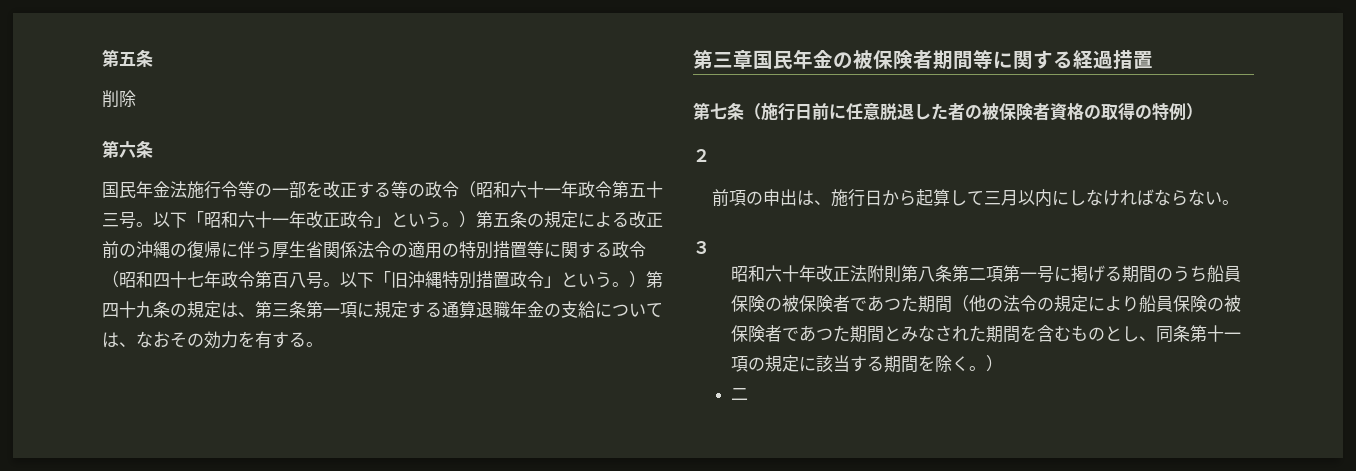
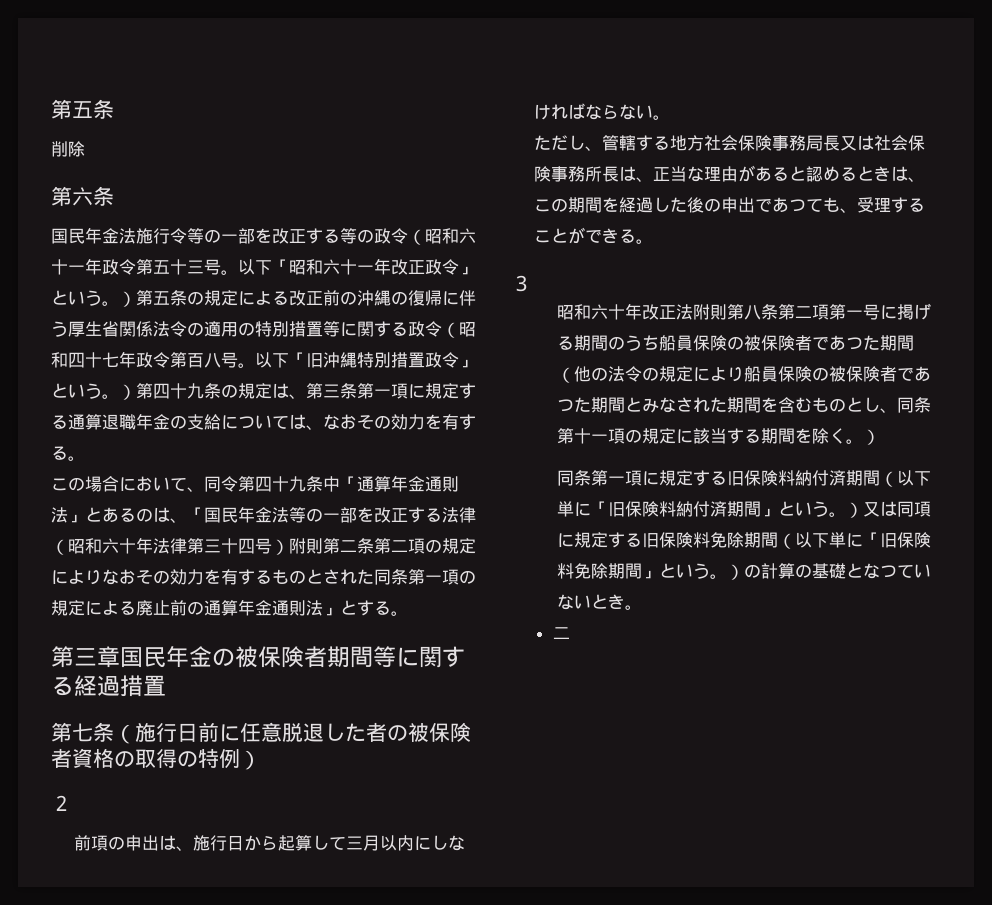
+ この場合において、同令第四十九条中「通算年金通則法」とあるのは、「国民年金法等の一部を改正する法律（昭和六十年法律第三十四号）附則第二条第二項の規定によりなおその効力を有するものとされた同条第一項の規定による廃止前の通算年金通則法」とする。
+ ただし、管轄する地方社会保険事務局長又は社会保険事務所長は、正当な理由があると認めるときは、この期間を経過した後の申出であつても、受理することができる。
+ 同条第一項に規定する旧保険料納付済期間（以下単に「旧保険料納付済期間」という。）又は同項に規定する旧保険料免除期間（以下単に「旧保険料免除期間」という。）の計算の基礎となつていないとき。

